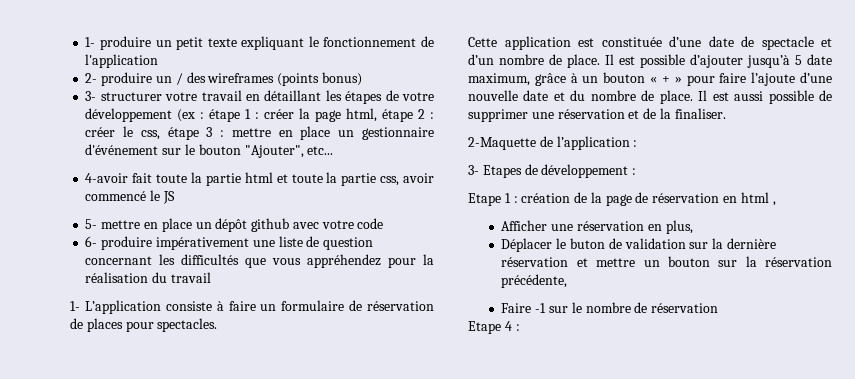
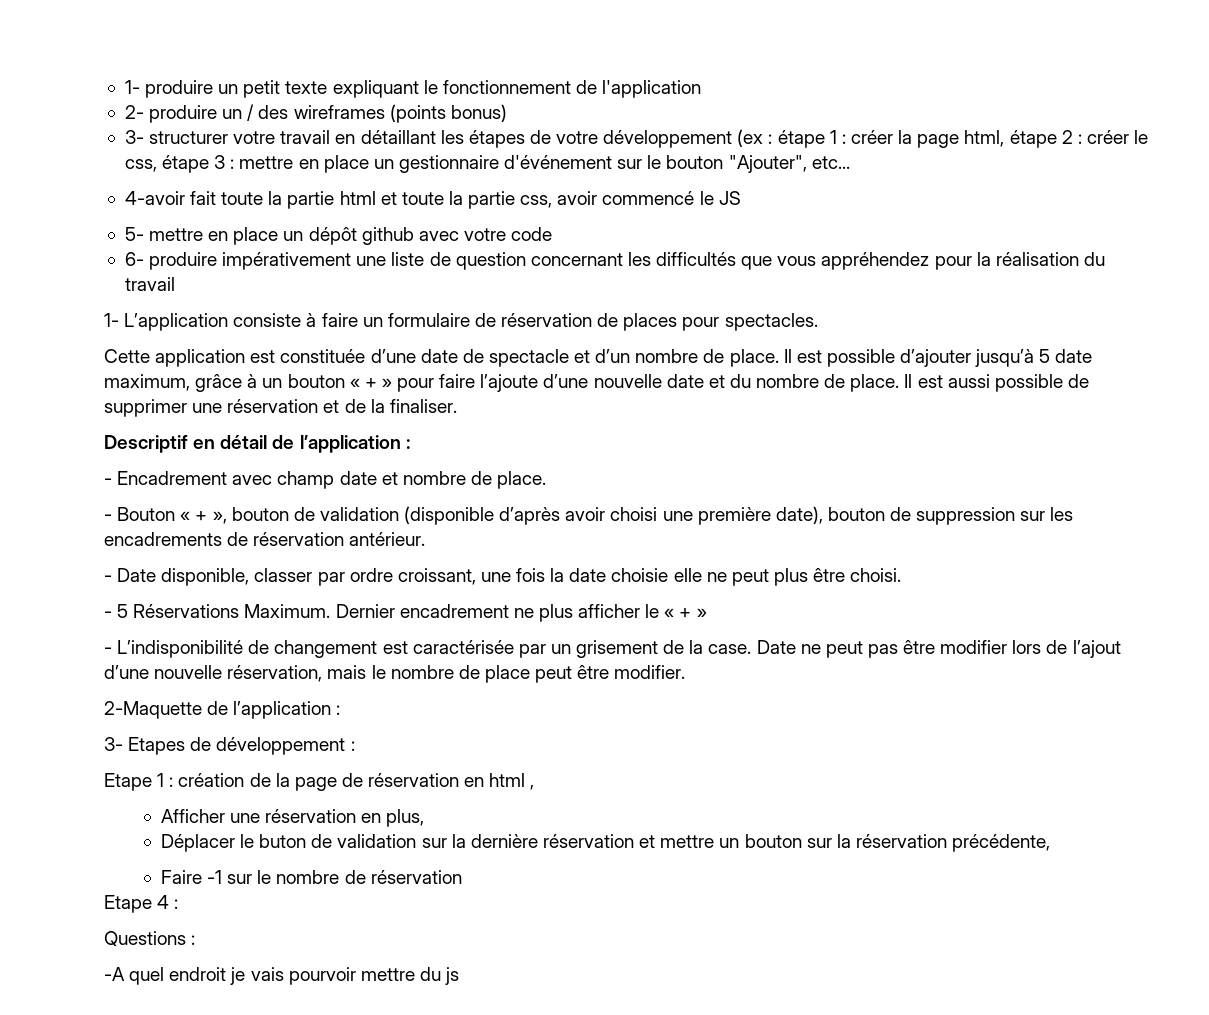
+ Descriptif en détail de l’application :
+ - Encadrement avec champ date et nombre de place.
+ - Bouton « + », bouton de validation (disponible d’après avoir choisi une première date), bouton de suppression sur les encadrements de réservation antérieur.
+ - Date disponible, classer par ordre croissant, une fois la date choisie elle ne peut plus être choisi.
+ - 5 Réservations Maximum. Dernier encadrement ne plus afficher le « + »
+ - L’indisponibilité de changement est caractérisée par un grisement de la case. Date ne peut pas être modifier lors de l’ajout d’une nouvelle réservation, mais le nombre de place peut être modifier.
+ Questions :
+ -A quel endroit je vais pourvoir mettre du js

